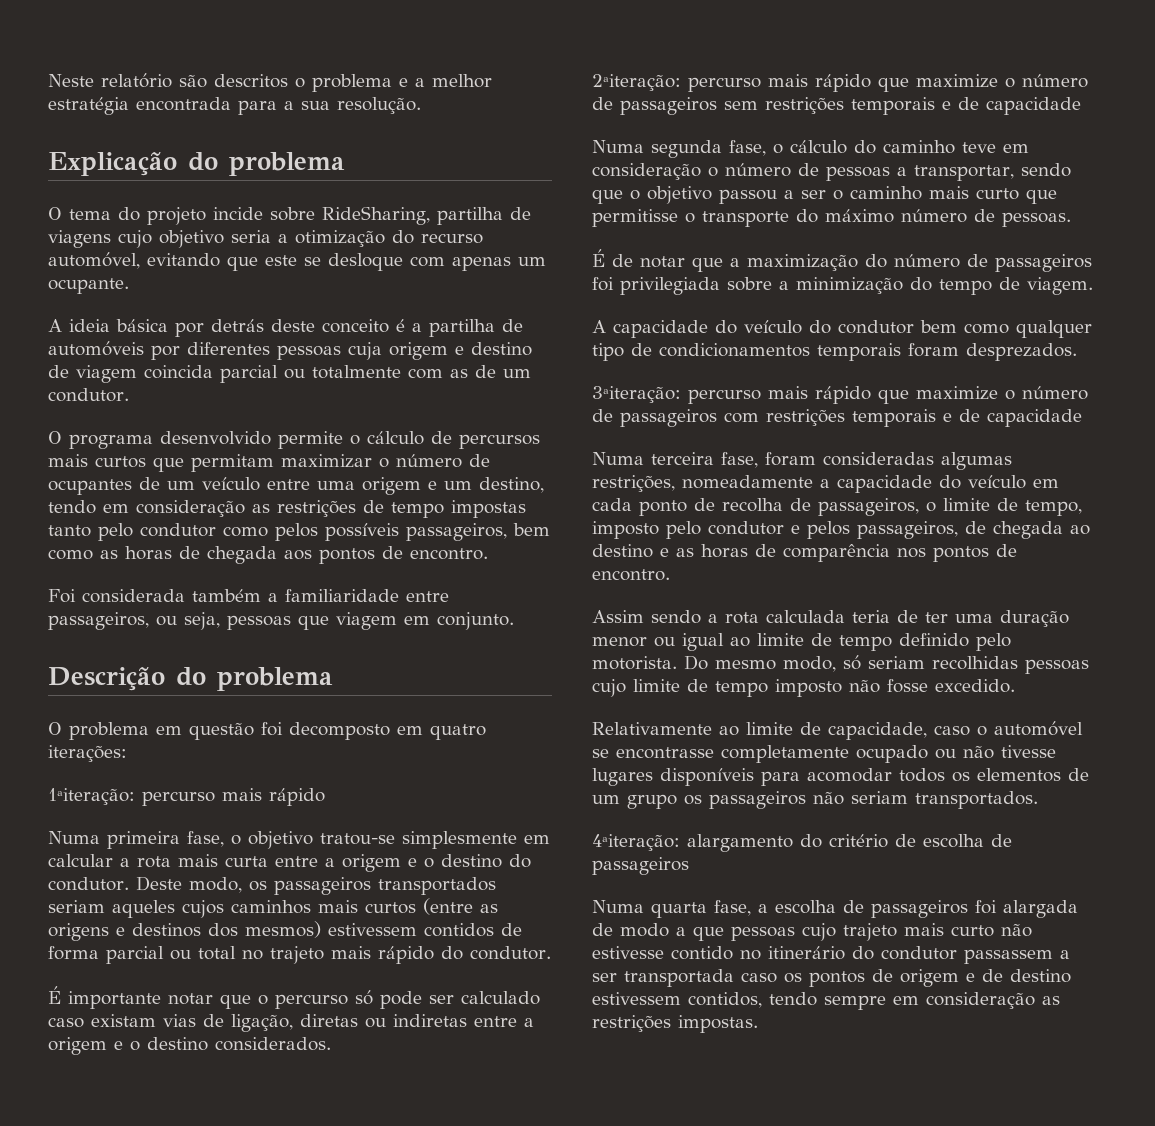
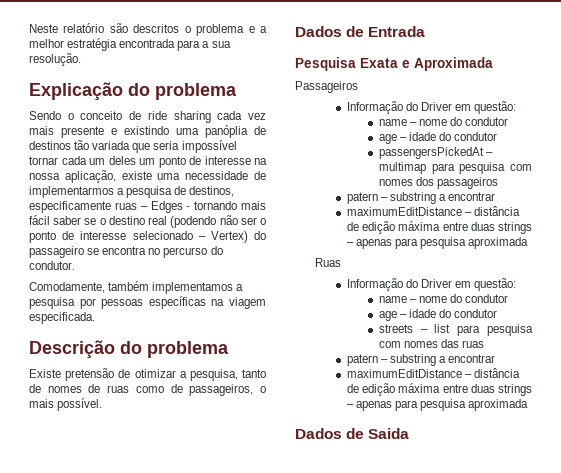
- O tema do projeto incide sobre RideSharing, partilha de viagens cujo objetivo seria a otimização do recurso automóvel, evitando que este se desloque com apenas um ocupante.
- A ideia básica por detrás deste conceito é a partilha de automóveis por diferentes pessoas cuja origem e destino de viagem coincida parcial ou totalmente com as de um condutor.
- O programa desenvolvido permite o cálculo de percursos mais curtos que permitam maximizar o número de ocupantes de um veículo entre uma origem e um destino, tendo em consideração as restrições de tempo impostas tanto pelo condutor como pelos possíveis passageiros, bem como as horas de chegada aos pontos de encontro.
- Foi considerada também a familiaridade entre passageiros, ou seja, pessoas que viagem em conjunto.
+ Sendo o conceito de ride sharing cada vez mais presente e existindo uma panóplia de destinos tão variada que seria impossível tornar cada um deles um ponto de interesse na nossa aplicação, existe uma necessidade de implementarmos a pesquisa de destinos, especificamente ruas – Edges - tornando mais fácil saber se o destino real (podendo não ser o ponto de interesse selecionado – Vertex) do passageiro se encontra no percurso do condutor.
+ Comodamente, também implementamos a pesquisa por pessoas específicas na viagem especificada.
  Descrição do problema
- O problema em questão foi decomposto em quatro iterações:
- 1ªiteração: percurso mais rápido
- Numa primeira fase, o objetivo tratou-se simplesmente em calcular a rota mais curta entre a origem e o destino do condutor. Deste modo, os passageiros transportados seriam aqueles cujos caminhos mais curtos (entre as origens e destinos dos mesmos) estivessem contidos de forma parcial ou total no trajeto mais rápido do condutor.
- É importante notar que o percurso só pode ser calculado caso existam vias de ligação, diretas ou indiretas entre a origem e o destino considerados.
- 2ªiteração: percurso mais rápido que maximize o número de passageiros sem restrições temporais e de capacidade
- Numa segunda fase, o cálculo do caminho teve em consideração o número de pessoas a transportar, sendo que o objetivo passou a ser o caminho mais curto que permitisse o transporte do máximo número de pessoas.
- É de notar que a maximização do número de passageiros foi privilegiada sobre a minimização do tempo de viagem.
- A capacidade do veículo do condutor bem como qualquer tipo de condicionamentos temporais foram desprezados.
- 3ªiteração: percurso mais rápido que maximize o número de passageiros com restrições temporais e de capacidade
- Numa terceira fase, foram consideradas algumas restrições, nomeadamente a capacidade do veículo em cada ponto de recolha de passageiros, o limite de tempo, imposto pelo condutor e pelos passageiros, de chegada ao destino e as horas de comparência nos pontos de encontro.
- Assim sendo a rota calculada teria de ter uma duração menor ou igual ao limite de tempo definido pelo motorista. Do mesmo modo, só seriam recolhidas pessoas cujo limite de tempo imposto não fosse excedido.
- Relativamente ao limite de capacidade, caso o automóvel se encontrasse completamente ocupado ou não tivesse lugares disponíveis para acomodar todos os elementos de um grupo os passageiros não seriam transportados.
- 4ªiteração: alargamento do critério de escolha de passageiros
- Numa quarta fase, a escolha de passageiros foi alargada de modo a que pessoas cujo trajeto mais curto não estivesse contido no itinerário do condutor passassem a ser transportada caso os pontos de origem e de destino estivessem contidos, tendo sempre em consideração as restrições impostas.
+ Existe pretensão de otimizar a pesquisa, tanto de nomes de ruas como de passageiros, o mais possível.
+ Dados de Entrada
+ Pesquisa Exata e Aproximada
+ Passageiros
+ Informação do Driver em questão:
+ name – nome do condutor
+ age – idade do condutor
+ passengersPickedAt – multimap para pesquisa com nomes dos passageiros
+ patern – substring a encontrar
+ maximumEditDistance – distância de edição máxima entre duas strings – apenas para pesquisa aproximada
+ Ruas
+ Informação do Driver em questão:
+ name – nome do condutor
+ age – idade do condutor
+ streets – list para pesquisa com nomes das ruas
+ patern – substring a encontrar
+ maximumEditDistance – distância de edição máxima entre duas strings – apenas para pesquisa aproximada
+ Dados de Saida

